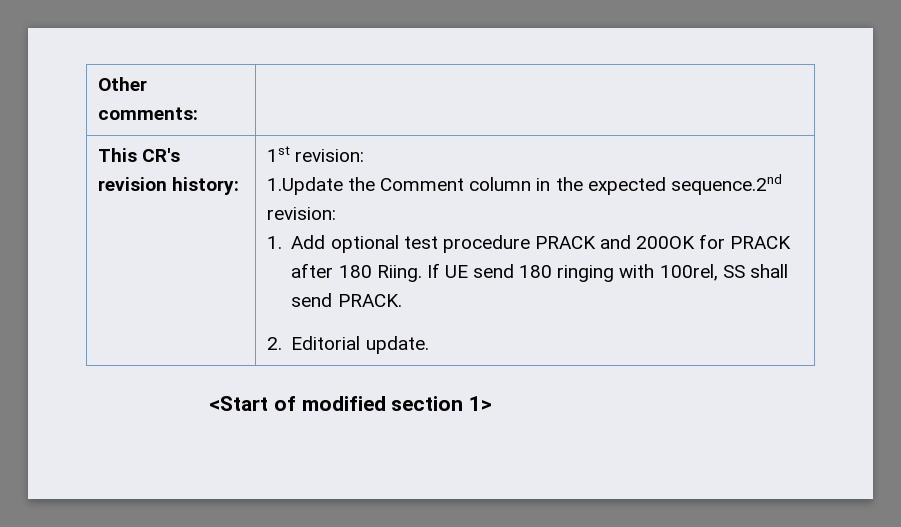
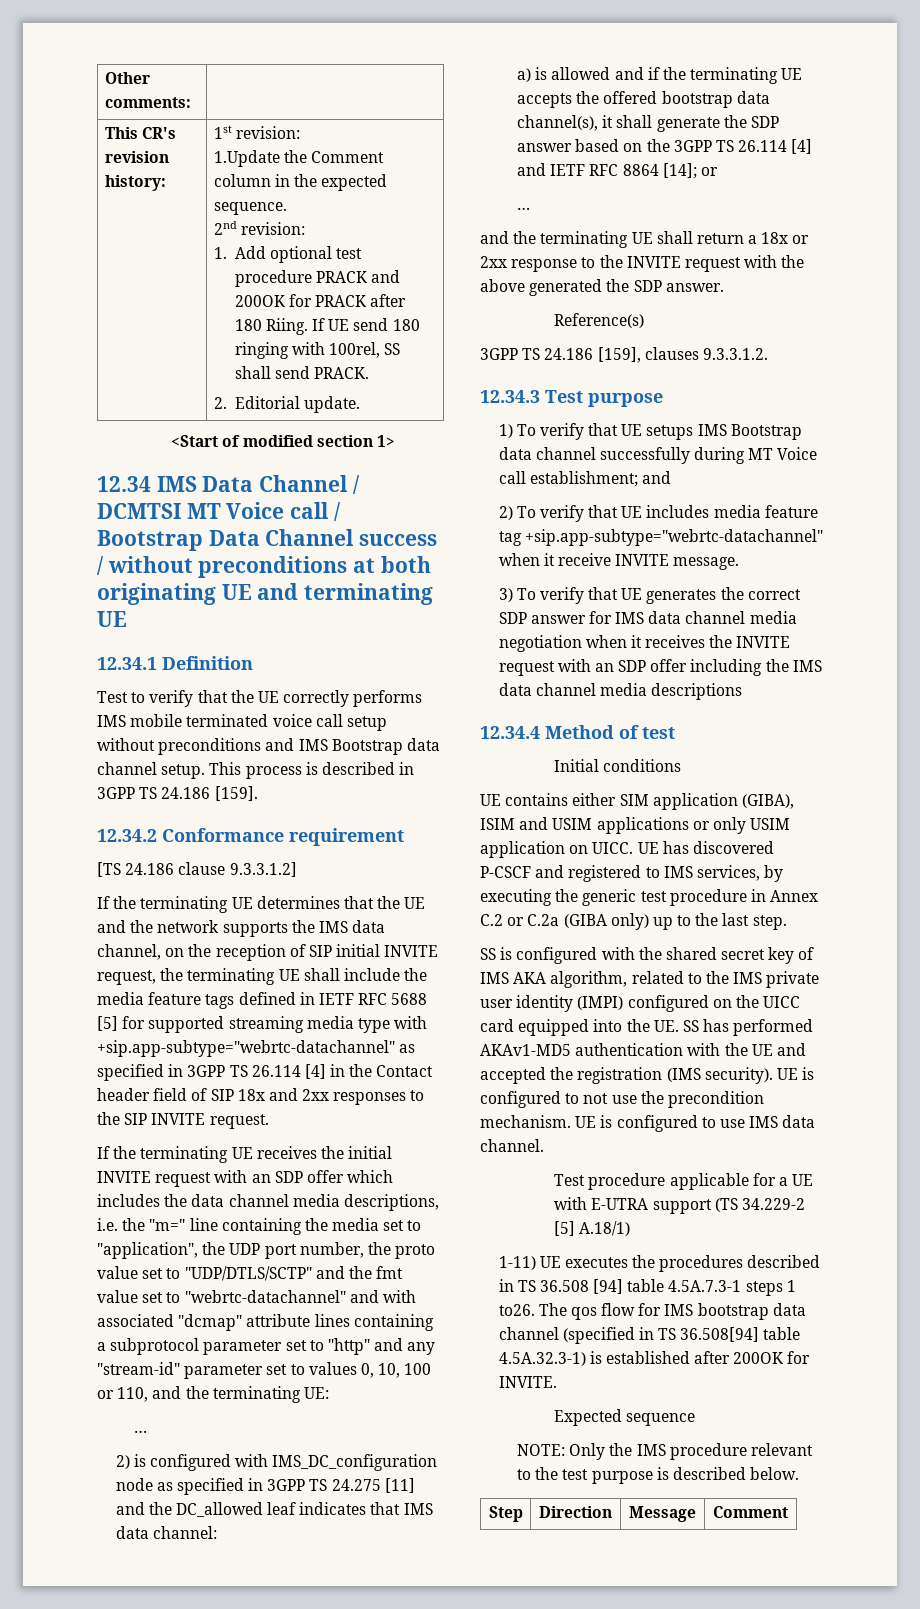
- 1.Update the Comment column in the expected sequence.2nd revision:
+ 1.Update the Comment column in the expected sequence.
+ 2nd revision:
+ 12.34 IMS Data Channel / DCMTSI MT Voice call / Bootstrap Data Channel success / without preconditions at both originating UE and terminating UE
+ 12.34.1 Definition
+ Test to verify that the UE correctly performs IMS mobile terminated voice call setup without preconditions and IMS Bootstrap data channel setup. This process is described in 3GPP TS 24.186 [159].
+ 12.34.2 Conformance requirement
+ [TS 24.186 clause 9.3.3.1.2]
+ If the terminating UE determines that the UE and the network supports the IMS data channel, on the reception of SIP initial INVITE request, the terminating UE shall include the media feature tags defined in IETF RFC 5688 [5] for supported streaming media type with +sip.app-subtype="webrtc-datachannel" as specified in 3GPP TS 26.114 [4] in the Contact header field of SIP 18x and 2xx responses to the SIP INVITE request.
+ If the terminating UE receives the initial INVITE request with an SDP offer which includes the data channel media descriptions, i.e. the "m=" line containing the media set to "application", the UDP port number, the proto value set to "UDP/DTLS/SCTP" and the fmt value set to "webrtc-datachannel" and with associated "dcmap" attribute lines containing a subprotocol parameter set to "http" and any "stream-id" parameter set to values 0, 10, 100 or 110, and the terminating UE:
+ …
+ 2) is configured with IMS_DC_configuration node as specified in 3GPP TS 24.275 [11] and the DC_allowed leaf indicates that IMS data channel:
+ a) is allowed and if the terminating UE accepts the offered bootstrap data channel(s), it shall generate the SDP answer based on the 3GPP TS 26.114 [4] and IETF RFC 8864 [14]; or
+ …
+ and the terminating UE shall return a 18x or 2xx response to the INVITE request with the above generated the SDP answer.
+ Reference(s)
+ 3GPP TS 24.186 [159], clauses 9.3.3.1.2.
+ 12.34.3 Test purpose
+ 1) To verify that UE setups IMS Bootstrap data channel successfully during MT Voice call establishment; and
+ 2) To verify that UE includes media feature tag +sip.app-subtype="webrtc-datachannel" when it receive INVITE message.
+ 3) To verify that UE generates the correct SDP answer for IMS data channel media negotiation when it receives the INVITE request with an SDP offer including the IMS data channel media descriptions
+ 12.34.4 Method of test
+ Initial conditions
+ UE contains either SIM application (GIBA), ISIM and USIM applications or only USIM application on UICC. UE has discovered P-CSCF and registered to IMS services, by executing the generic test procedure in Annex C.2 or C.2a (GIBA only) up to the last step.
+ SS is configured with the shared secret key of IMS AKA algorithm, related to the IMS private user identity (IMPI) configured on the UICC card equipped into the UE. SS has performed AKAv1-MD5 authentication with the UE and accepted the registration (IMS security). UE is configured to not use the precondition mechanism. UE is configured to use IMS data channel.
+ Test procedure applicable for a UE with E-UTRA support (TS 34.229-2 [5] A.18/1)
+ 1-11) UE executes the procedures described in TS 36.508 [94] table 4.5A.7.3-1 steps 1 to26. The qos flow for IMS bootstrap data channel (specified in TS 36.508[94] table 4.5A.32.3-1) is established after 200OK for INVITE.
+ Expected sequence
+ NOTE: Only the IMS procedure relevant to the test purpose is described below.
+ Step | Direction | Message | Comment

